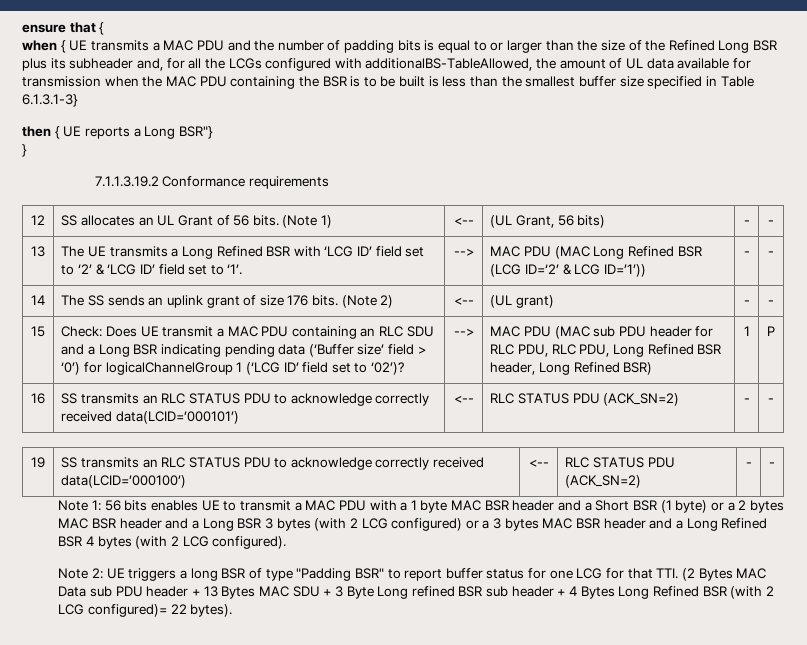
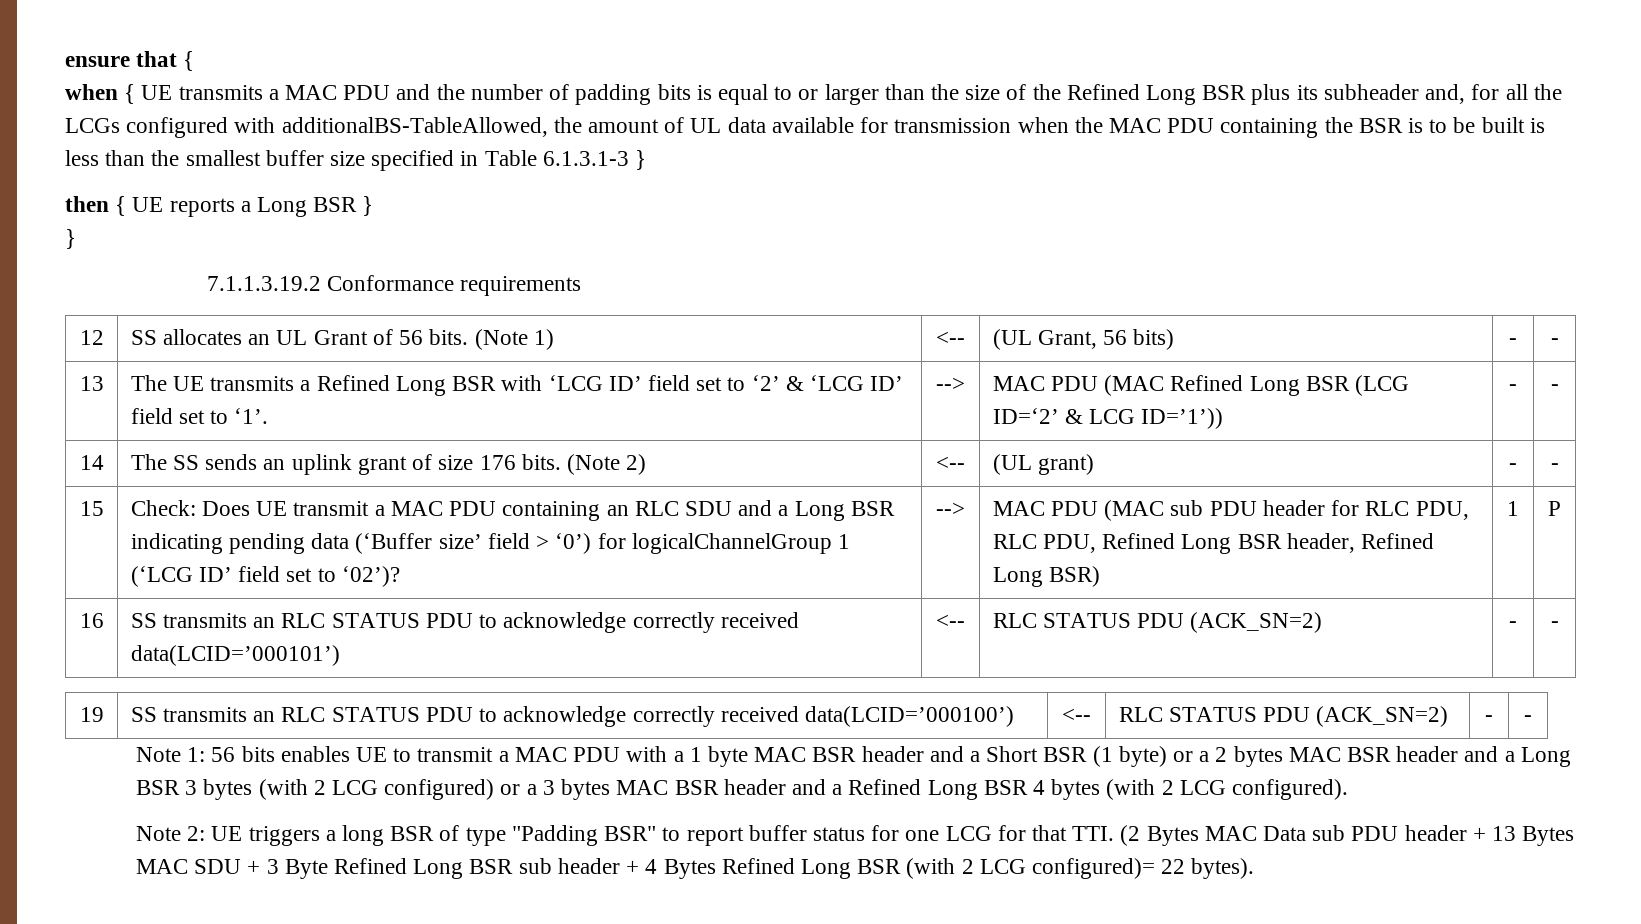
- when { UE transmits a MAC PDU and the number of padding bits is equal to or larger than the size of the Refined Long BSR plus its subheader and, for all the LCGs configured with additionalBS-TableAllowed, the amount of UL data available for transmission when the MAC PDU containing the BSR is to be built is less than the smallest buffer size specified in Table 6.1.3.1-3}
+ when { UE transmits a MAC PDU and the number of padding bits is equal to or larger than the size of the Refined Long BSR plus its subheader and, for all the LCGs configured with additionalBS-TableAllowed, the amount of UL data available for transmission when the MAC PDU containing the BSR is to be built is less than the smallest buffer size specified in Table 6.1.3.1-3 }
- then { UE reports a Long BSR"}
+ then { UE reports a Long BSR }
- 13 | The UE transmits a Long Refined BSR with ‘LCG ID’ field set to ‘2’ & ‘LCG ID’ field set to ‘1’. | --> | MAC PDU (MAC Long Refined BSR (LCG ID=‘2’ & LCG ID=’1’)) | - | -
+ 13 | The UE transmits a Refined Long BSR with ‘LCG ID’ field set to ‘2’ & ‘LCG ID’ field set to ‘1’. | --> | MAC PDU (MAC Refined Long BSR (LCG ID=‘2’ & LCG ID=’1’)) | - | -
- MAC PDU (MAC sub PDU header for RLC PDU, RLC PDU, Long Refined BSR header, Long Refined BSR)
+ MAC PDU (MAC sub PDU header for RLC PDU, RLC PDU, Refined Long BSR header, Refined Long BSR)
- Note 1: 56 bits enables UE to transmit a MAC PDU with a 1 byte MAC BSR header and a Short BSR (1 byte) or a 2 bytes MAC BSR header and a Long BSR 3 bytes (with 2 LCG configured) or a 3 bytes MAC BSR header and a Long Refined BSR 4 bytes (with 2 LCG configured).
+ Note 1: 56 bits enables UE to transmit a MAC PDU with a 1 byte MAC BSR header and a Short BSR (1 byte) or a 2 bytes MAC BSR header and a Long BSR 3 bytes (with 2 LCG configured) or a 3 bytes MAC BSR header and a Refined Long BSR 4 bytes (with 2 LCG configured).
- Note 2: UE triggers a long BSR of type "Padding BSR" to report buffer status for one LCG for that TTI. (2 Bytes MAC Data sub PDU header + 13 Bytes MAC SDU + 3 Byte Long refined BSR sub header + 4 Bytes Long Refined BSR (with 2 LCG configured)= 22 bytes).
+ Note 2: UE triggers a long BSR of type "Padding BSR" to report buffer status for one LCG for that TTI. (2 Bytes MAC Data sub PDU header + 13 Bytes MAC SDU + 3 Byte Refined Long BSR sub header + 4 Bytes Refined Long BSR (with 2 LCG configured)= 22 bytes).

